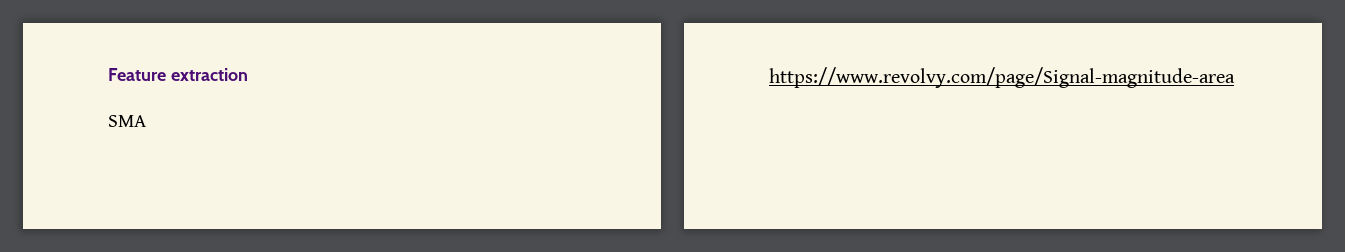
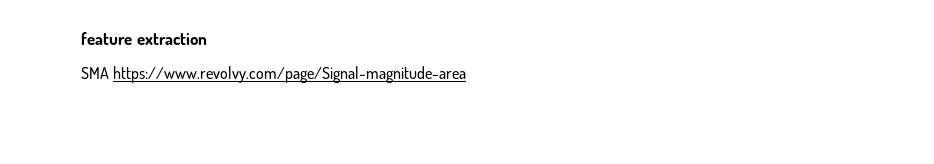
- Feature extraction
+ feature extraction

